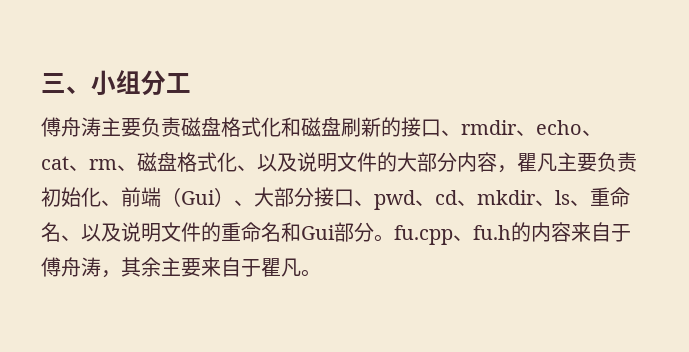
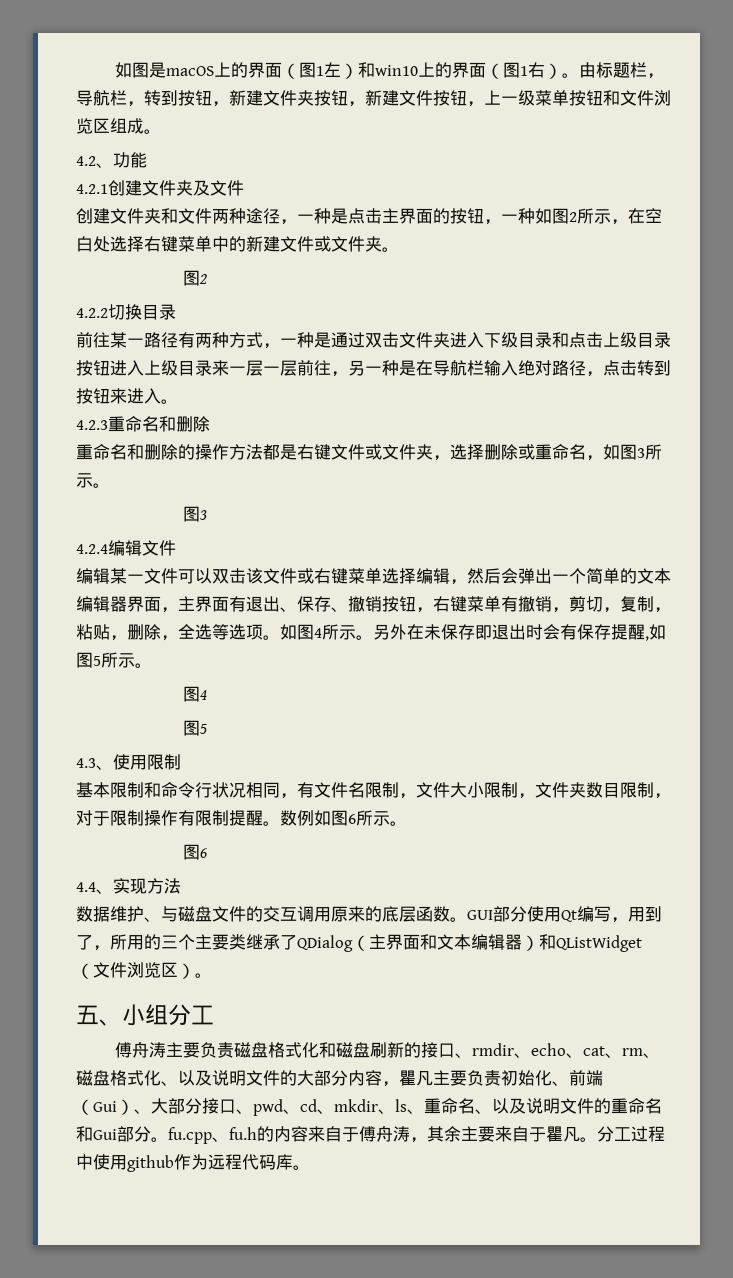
- 三、小组分工
+ 如图是macOS上的界面（图1左）和win10上的界面（图1右）。由标题栏，导航栏，转到按钮，新建文件夹按钮，新建文件按钮，上一级菜单按钮和文件浏览区组成。
+ 4.2、功能
+ 4.2.1创建文件夹及文件
+ 创建文件夹和文件两种途径，一种是点击主界面的按钮，一种如图2所示，在空白处选择右键菜单中的新建文件或文件夹。
+ 图2
+ 4.2.2切换目录
+ 前往某一路径有两种方式，一种是通过双击文件夹进入下级目录和点击上级目录按钮进入上级目录来一层一层前往，另一种是在导航栏输入绝对路径，点击转到按钮来进入。
+ 4.2.3重命名和删除
+ 重命名和删除的操作方法都是右键文件或文件夹，选择删除或重命名，如图3所示。
+ 图3
+ 4.2.4编辑文件
+ 编辑某一文件可以双击该文件或右键菜单选择编辑，然后会弹出一个简单的文本编辑器界面，主界面有退出、保存、撤销按钮，右键菜单有撤销，剪切，复制，粘贴，删除，全选等选项。如图4所示。另外在未保存即退出时会有保存提醒,如图5所示。
+ 图4
+ 图5
+ 4.3、使用限制
+ 基本限制和命令行状况相同，有文件名限制，文件大小限制，文件夹数目限制，对于限制操作有限制提醒。数例如图6所示。
+ 图6
+ 4.4、实现方法
+ 数据维护、与磁盘文件的交互调用原来的底层函数。GUI部分使用Qt编写，用到了，所用的三个主要类继承了QDialog（主界面和文本编辑器）和QListWidget（文件浏览区）。
+ 五、小组分工
+ 分工过程中使用github作为远程代码库。

